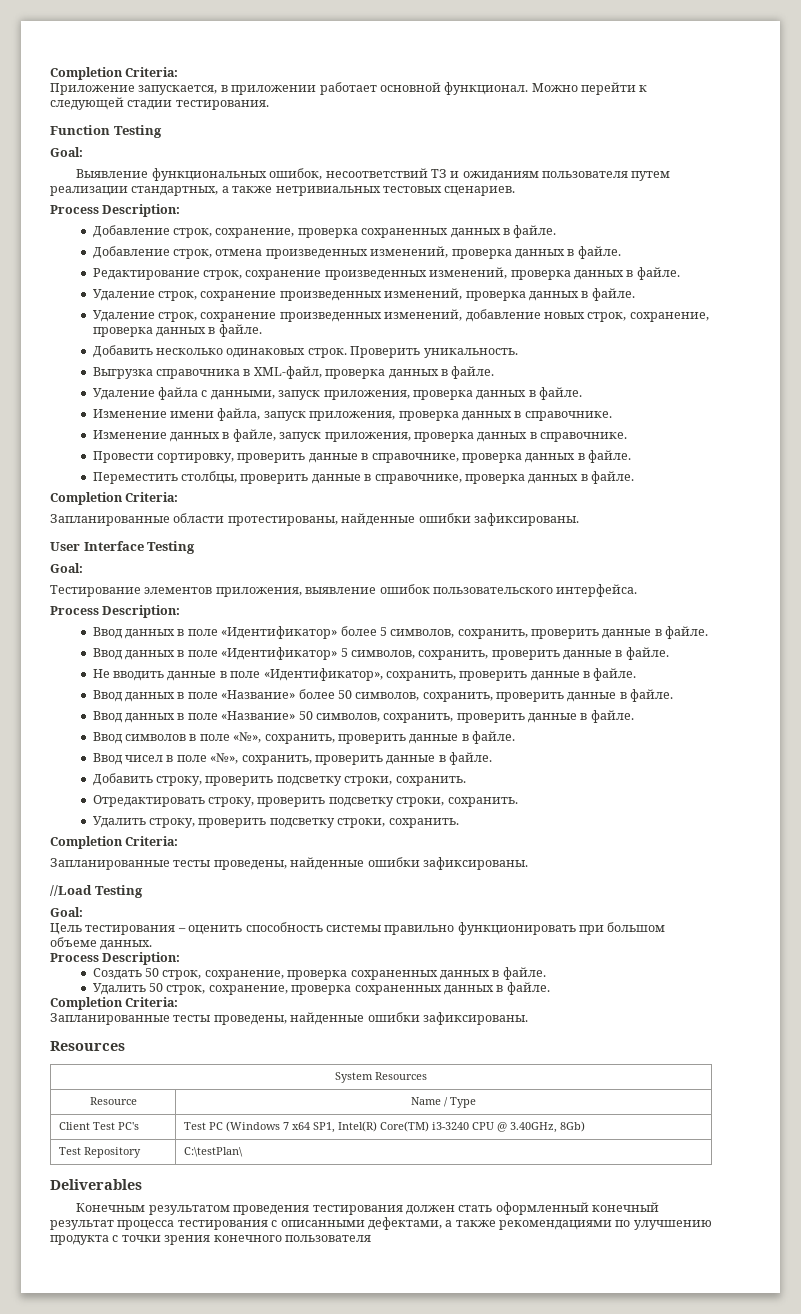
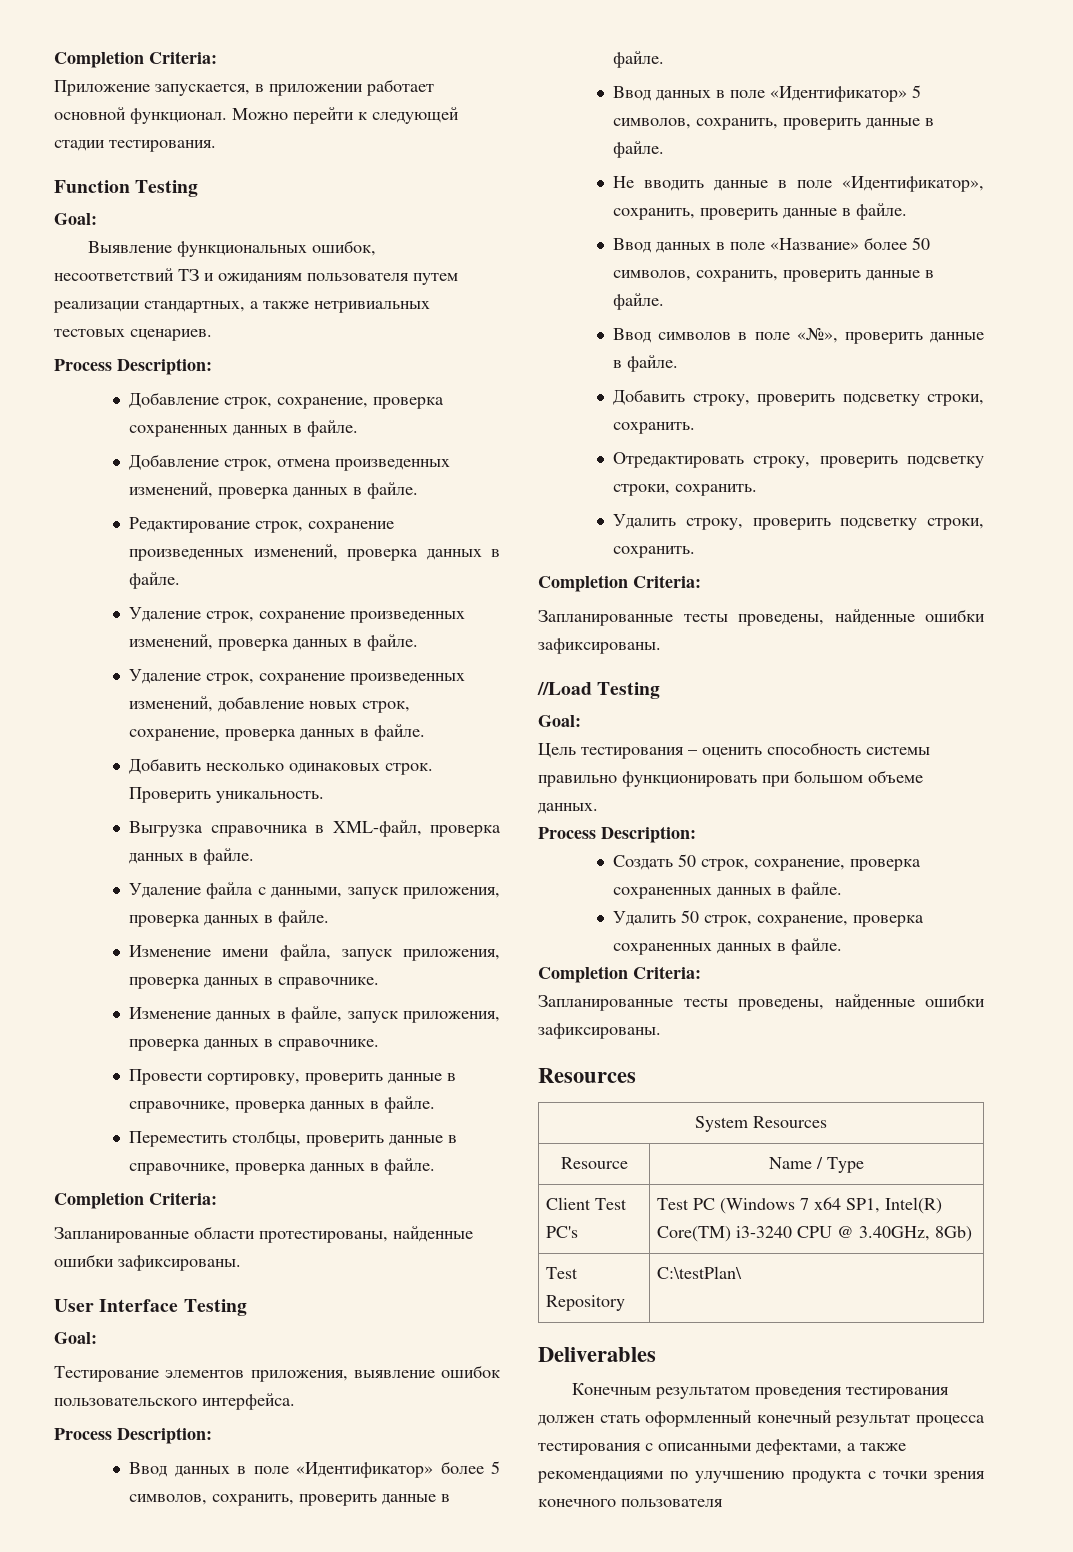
- Ввод данных в поле «Название» 50 символов, сохранить, проверить данные в файле.
- Ввод символов в поле «№», сохранить, проверить данные в файле.
- Ввод чисел в поле «№», сохранить, проверить данные в файле.
+ Ввод символов в поле «№», проверить данные в файле.

